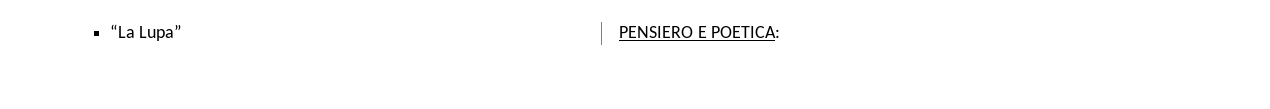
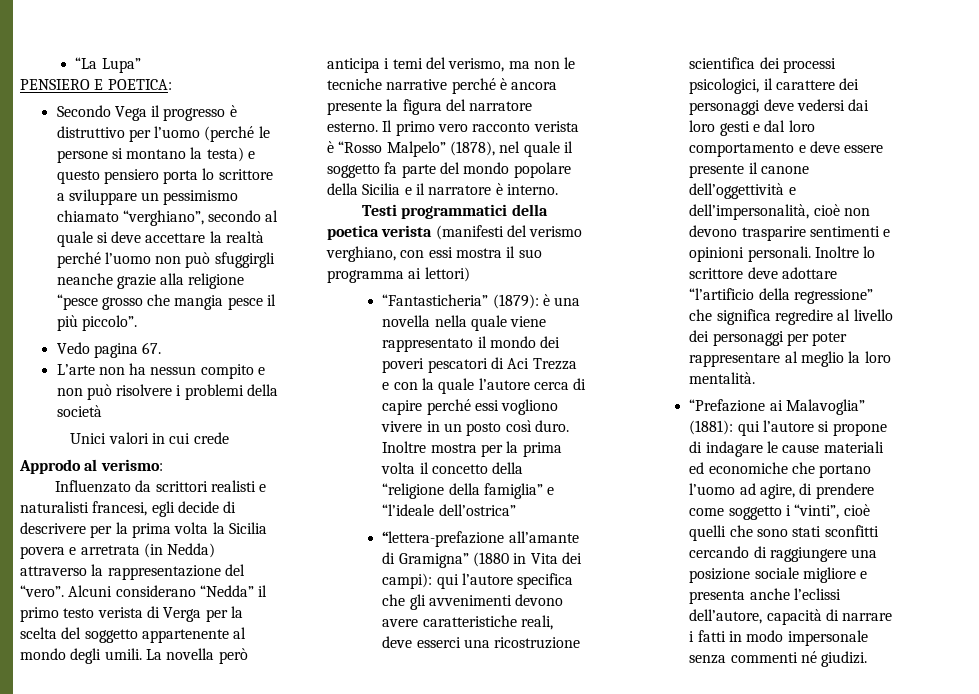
+ Secondo Vega il progresso è distruttivo per l’uomo (perché le persone si montano la testa) e questo pensiero porta lo scrittore a sviluppare un pessimismo chiamato “verghiano”, secondo al quale si deve accettare la realtà perché l’uomo non può sfuggirgli neanche grazie alla religione “pesce grosso che mangia pesce il più piccolo”.
+ Vedo pagina 67.
+ L’arte non ha nessun compito e non può risolvere i problemi della società
+ Unici valori in cui crede
+ Approdo al verismo:
+ Influenzato da scrittori realisti e naturalisti francesi, egli decide di descrivere per la prima volta la Sicilia povera e arretrata (in Nedda) attraverso la rappresentazione del “vero”. Alcuni considerano “Nedda” il primo testo verista di Verga per la scelta del soggetto appartenente al mondo degli umili. La novella però anticipa i temi del verismo, ma non le tecniche narrative perché è ancora presente la figura del narratore esterno. Il primo vero racconto verista è “Rosso Malpelo” (1878), nel quale il soggetto fa parte del mondo popolare della Sicilia e il narratore è interno.
+ Testi programmatici della poetica verista (manifesti del verismo verghiano, con essi mostra il suo programma ai lettori)
+ “Fantasticheria” (1879): è una novella nella quale viene rappresentato il mondo dei poveri pescatori di Aci Trezza e con la quale l’autore cerca di capire perché essi vogliono vivere in un posto così duro. Inoltre mostra per la prima volta il concetto della “religione della famiglia” e “l’ideale dell’ostrica”
+ “lettera-prefazione all’amante di Gramigna” (1880 in Vita dei campi): qui l’autore specifica che gli avvenimenti devono avere caratteristiche reali, deve esserci una ricostruzione scientifica dei processi psicologici, il carattere dei personaggi deve vedersi dai loro gesti e dal loro comportamento e deve essere presente il canone dell’oggettività e dell’impersonalità, cioè non devono trasparire sentimenti e opinioni personali. Inoltre lo scrittore deve adottare “l’artificio della regressione” che significa regredire al livello dei personaggi per poter rappresentare al meglio la loro mentalità.
+ “Prefazione ai Malavoglia” (1881): qui l’autore si propone di indagare le cause materiali ed economiche che portano l’uomo ad agire, di prendere come soggetto i “vinti”, cioè quelli che sono stati sconfitti cercando di raggiungere una posizione sociale migliore e presenta anche l’eclissi dell’autore, capacità di narrare i fatti in modo impersonale senza commenti né giudizi.

